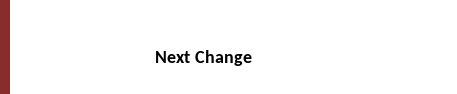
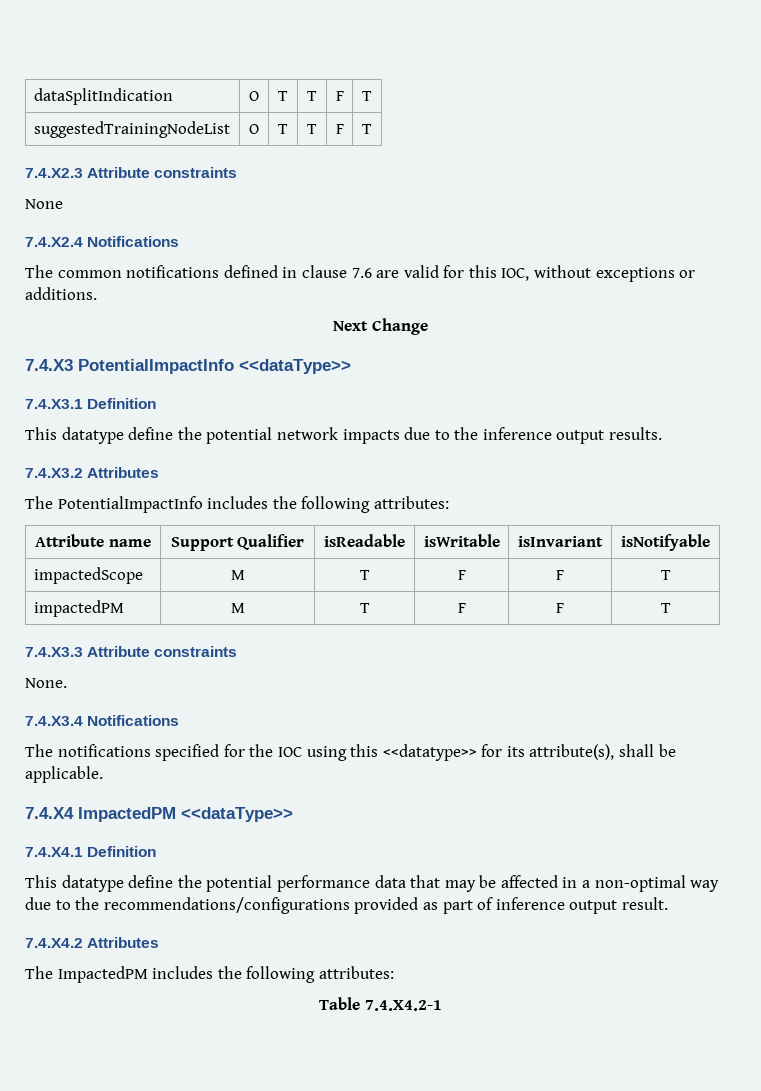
+ dataSplitIndication | O | T | T | F | T
+ suggestedTrainingNodeList | O | T | T | F | T
+ 7.4.X2.3 Attribute constraints
+ None
+ 7.4.X2.4 Notifications
+ The common notifications defined in clause 7.6 are valid for this IOC, without exceptions or additions.
  Next Change
+ 7.4.X3 PotentialImpactInfo <<dataType>>
+ 7.4.X3.1 Definition
+ This datatype define the potential network impacts due to the inference output results.
+ 7.4.X3.2 Attributes
+ The PotentialImpactInfo includes the following attributes:
+ Attribute name | Support Qualifier | isReadable | isWritable | isInvariant | isNotifyable
+ impactedScope | M | T | F | F | T
+ impactedPM | M | T | F | F | T
+ 7.4.X3.3 Attribute constraints
+ None.
+ 7.4.X3.4 Notifications
+ The notifications specified for the IOC using this <<datatype>> for its attribute(s), shall be applicable.
+ 7.4.X4 ImpactedPM <<dataType>>
+ 7.4.X4.1 Definition
+ This datatype define the potential performance data that may be affected in a non-optimal way due to the recommendations/configurations provided as part of inference output result.
+ 7.4.X4.2 Attributes
+ The ImpactedPM includes the following attributes:
+ Table 7.4.X4.2-1

